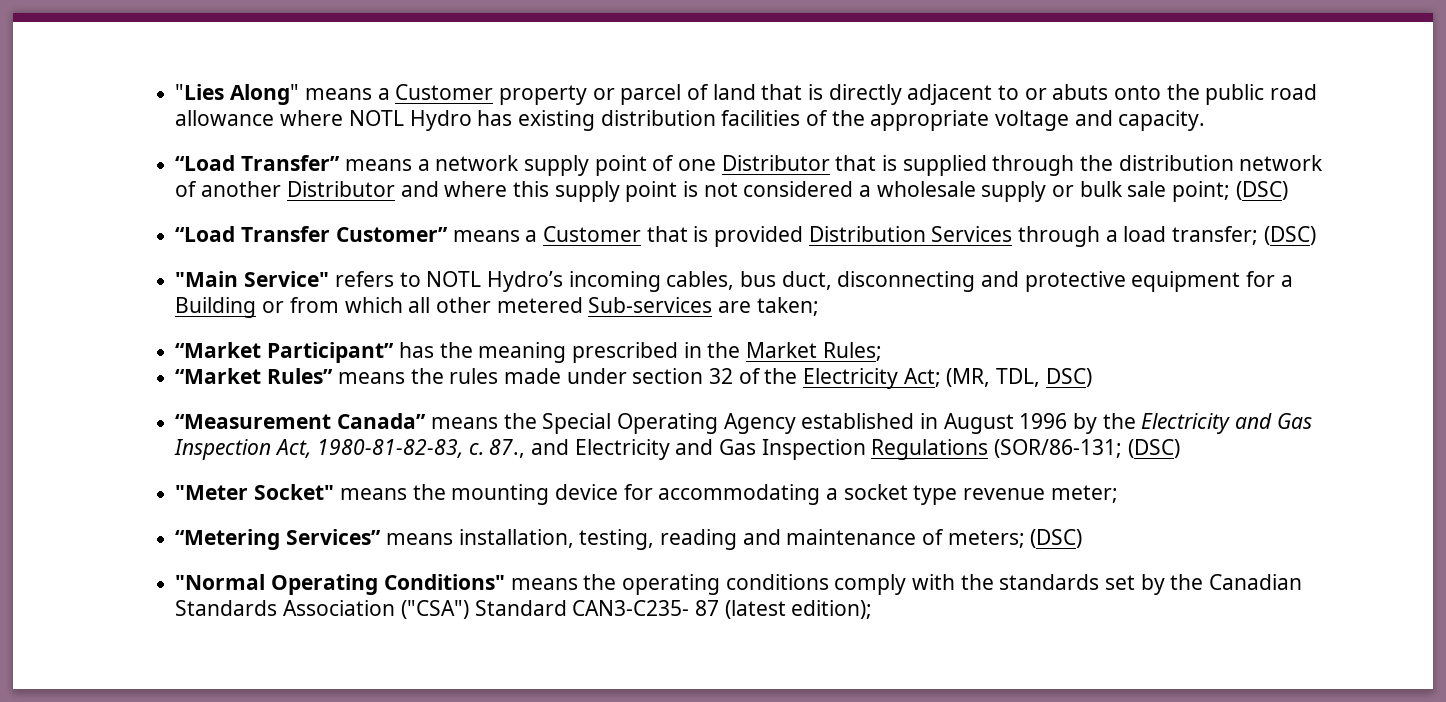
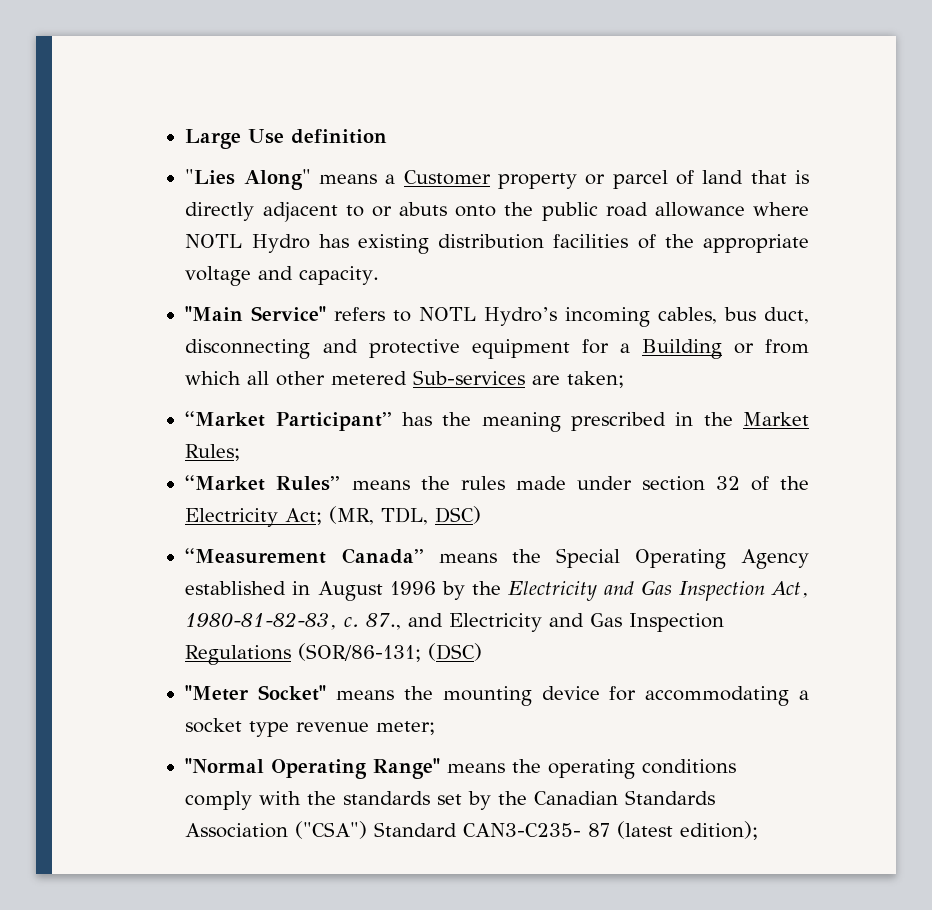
+ Large Use definition
- “Load Transfer” means a network supply point of one Distributor that is supplied through the distribution network of another Distributor and where this supply point is not considered a wholesale supply or bulk sale point; (DSC)
- “Load Transfer Customer” means a Customer that is provided Distribution Services through a load transfer; (DSC)
- “Metering Services” means installation, testing, reading and maintenance of meters; (DSC)
- "Normal Operating Conditions" means the operating conditions comply with the standards set by the Canadian Standards Association ("CSA") Standard CAN3-C235- 87 (latest edition);
+ "Normal Operating Range" means the operating conditions comply with the standards set by the Canadian Standards Association ("CSA") Standard CAN3-C235- 87 (latest edition);

